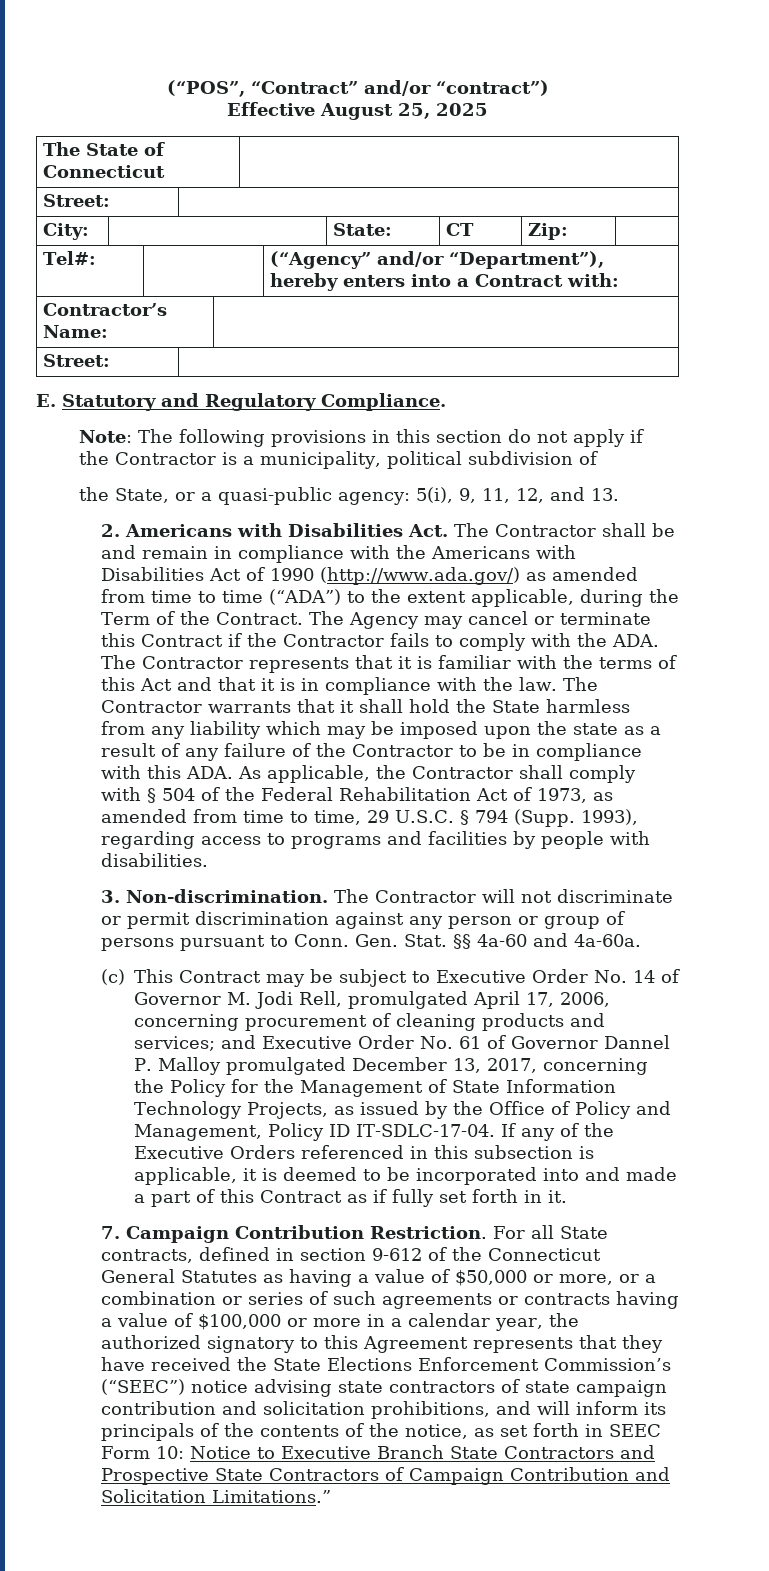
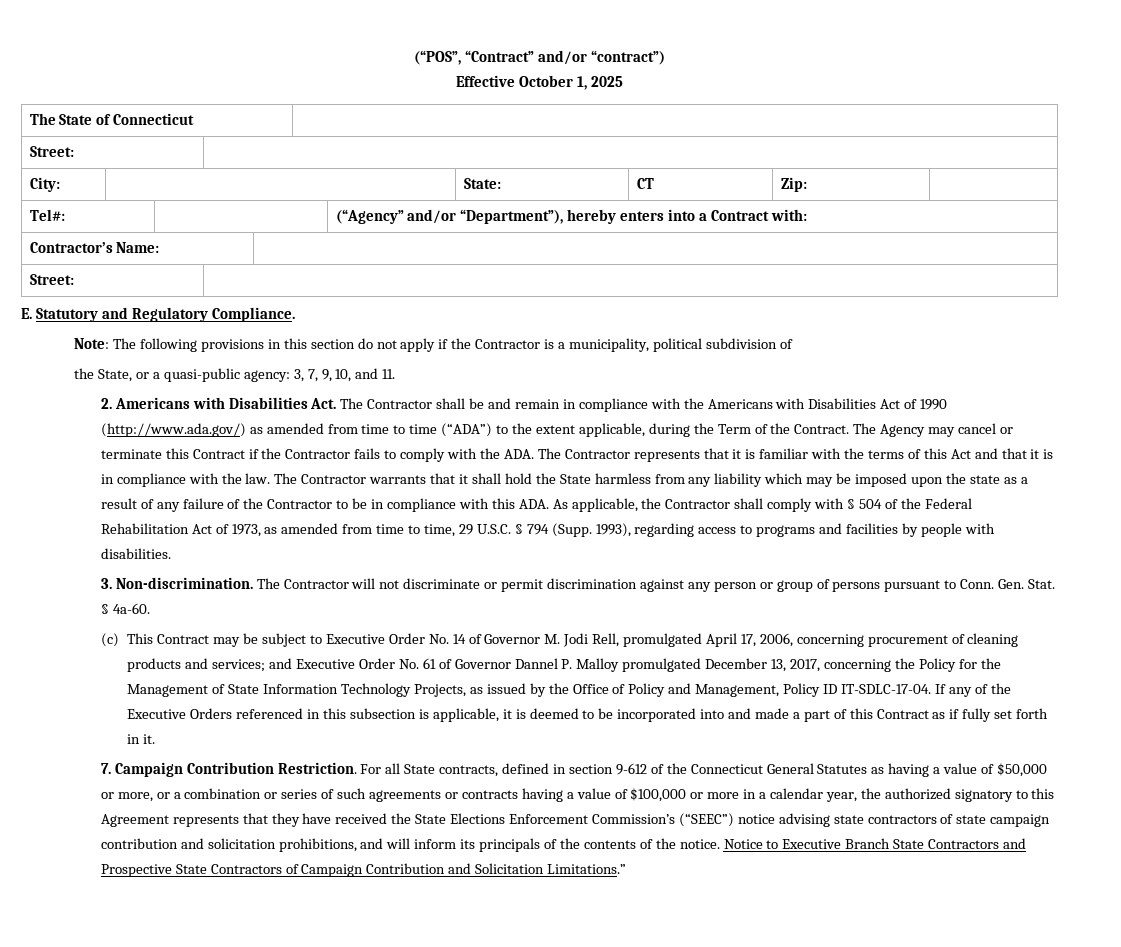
- Effective August 25, 2025
+ Effective October 1, 2025
- the State, or a quasi-public agency: 5(i), 9, 11, 12, and 13.
+ the State, or a quasi-public agency: 3, 7, 9, 10, and 11.
- §§ 4a-60 and 4a-60a.
+ § 4a-60.
- For all State contracts, defined in section 9-612 of the Connecticut General Statutes as having a value of $50,000 or more, or a combination or series of such agreements or contracts having a value of $100,000 or more in a calendar year, the authorized signatory to this Agreement represents that they have received the State Elections Enforcement Commission’s (“SEEC”) notice advising state contractors of state campaign contribution and solicitation prohibitions, and will inform its principals of the contents of the notice, as set forth in SEEC Form 10:
+ For all State contracts, defined in section 9-612 of the Connecticut General Statutes as having a value of $50,000 or more, or a combination or series of such agreements or contracts having a value of $100,000 or more in a calendar year, the authorized signatory to this Agreement represents that they have received the State Elections Enforcement Commission’s (“SEEC”) notice advising state contractors of state campaign contribution and solicitation prohibitions, and will inform its principals of the contents of the notice.

